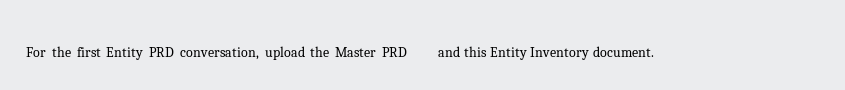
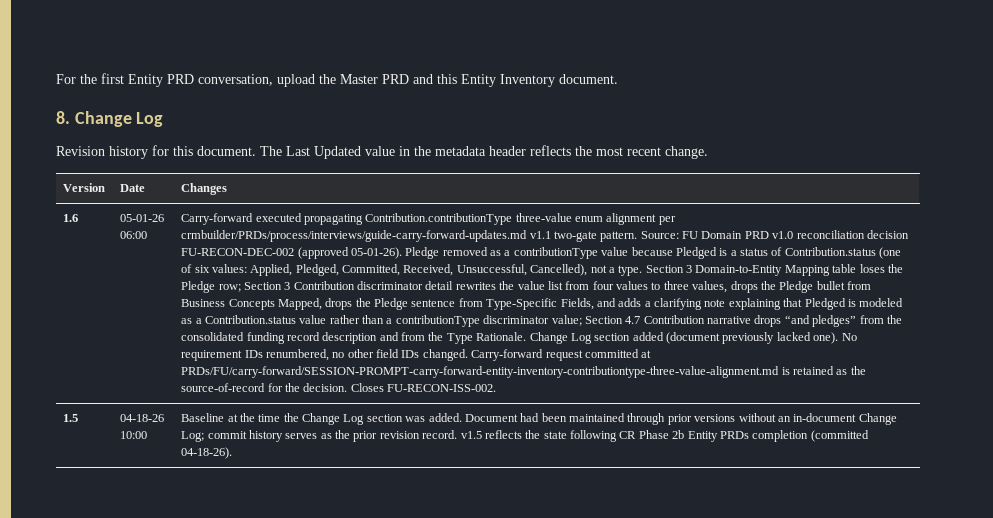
+ 8. Change Log
+ Revision history for this document. The Last Updated value in the metadata header reflects the most recent change.
+ Version | Date | Changes
+ 1.6 | 05-01-26 06:00 | Carry-forward executed propagating Contribution.contributionType three-value enum alignment per crmbuilder/PRDs/process/interviews/guide-carry-forward-updates.md v1.1 two-gate pattern. Source: FU Domain PRD v1.0 reconciliation decision FU-RECON-DEC-002 (approved 05-01-26). Pledge removed as a contributionType value because Pledged is a status of Contribution.status (one of six values: Applied, Pledged, Committed, Received, Unsuccessful, Cancelled), not a type. Section 3 Domain-to-Entity Mapping table loses the Pledge row; Section 3 Contribution discriminator detail rewrites the value list from four values to three values, drops the Pledge bullet from Business Concepts Mapped, drops the Pledge sentence from Type-Specific Fields, and adds a clarifying note explaining that Pledged is modeled as a Contribution.status value rather than a contributionType discriminator value; Section 4.7 Contribution narrative drops “and pledges” from the consolidated funding record description and from the Type Rationale. Change Log section added (document previously lacked one). No requirement IDs renumbered, no other field IDs changed. Carry-forward request committed at PRDs/FU/carry-forward/SESSION-PROMPT-carry-forward-entity-inventory-contributiontype-three-value-alignment.md is retained as the source-of-record for the decision. Closes FU-RECON-ISS-002.
+ 1.5 | 04-18-26 10:00 | Baseline at the time the Change Log section was added. Document had been maintained through prior versions without an in-document Change Log; commit history serves as the prior revision record. v1.5 reflects the state following CR Phase 2b Entity PRDs completion (committed 04-18-26).

